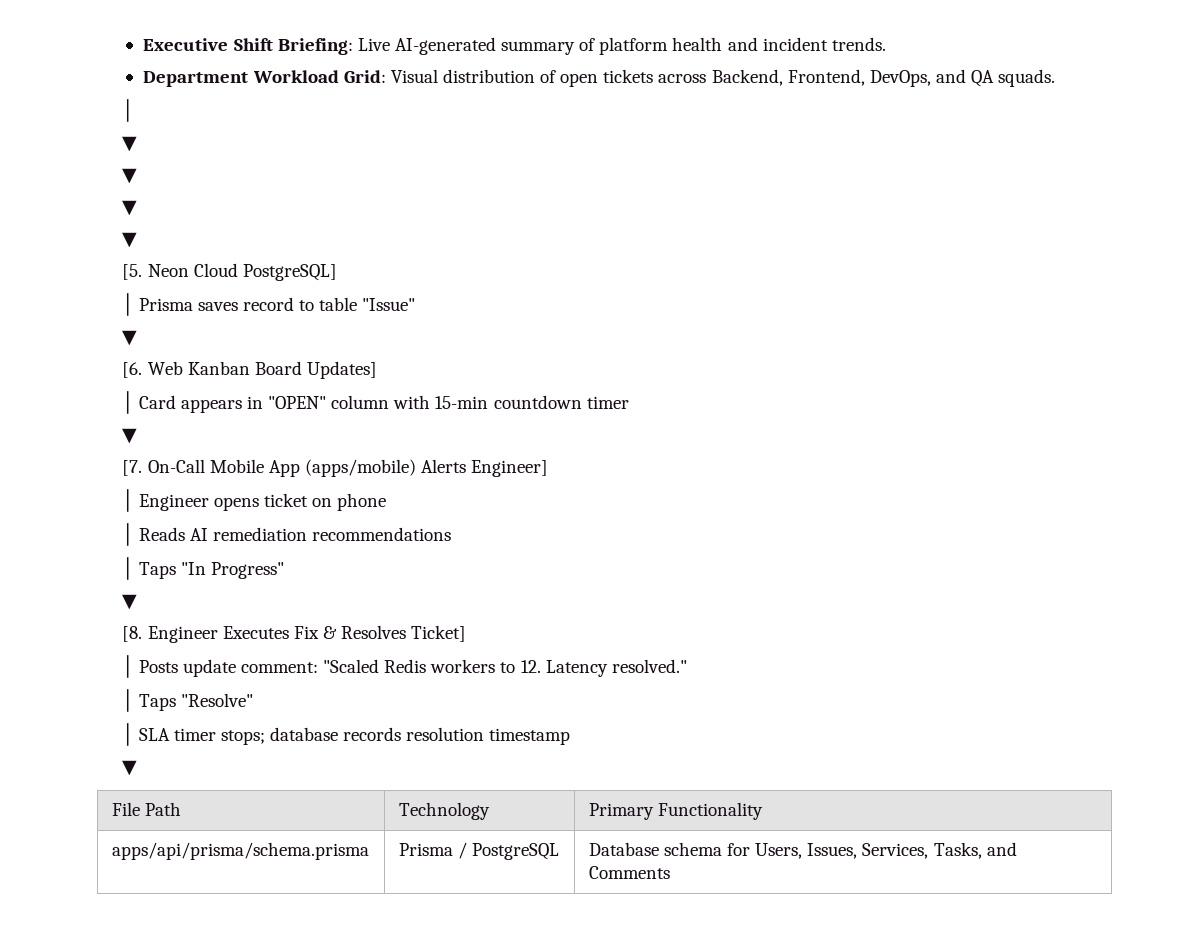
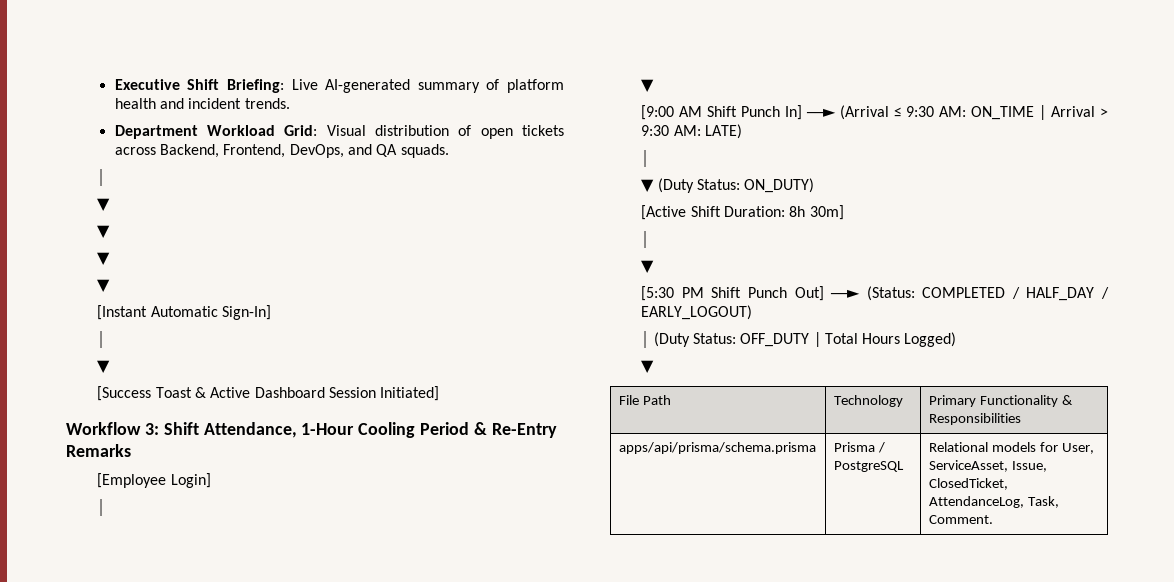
- [5. Neon Cloud PostgreSQL]
- │ Prisma saves record to table "Issue"
+ [Instant Automatic Sign-In]
+ │
  ▼
- [6. Web Kanban Board Updates]
- │ Card appears in "OPEN" column with 15-min countdown timer
+ [Success Toast & Active Dashboard Session Initiated]
+ Workflow 3: Shift Attendance, 1-Hour Cooling Period & Re-Entry Remarks
+ [Employee Login]
+ │
  ▼
- [7. On-Call Mobile App (apps/mobile) Alerts Engineer]
- │ Engineer opens ticket on phone
- │ Reads AI remediation recommendations
- │ Taps "In Progress"
+ [9:00 AM Shift Punch In] ──► (Arrival ≤ 9:30 AM: ON_TIME | Arrival > 9:30 AM: LATE)
+ │
+ ▼ (Duty Status: ON_DUTY)
+ [Active Shift Duration: 8h 30m]
+ │
  ▼
- [8. Engineer Executes Fix & Resolves Ticket]
- │ Posts update comment: "Scaled Redis workers to 12. Latency resolved."
- │ Taps "Resolve"
- │ SLA timer stops; database records resolution timestamp
+ [5:30 PM Shift Punch Out] ──► (Status: COMPLETED / HALF_DAY / EARLY_LOGOUT)
+ │ (Duty Status: OFF_DUTY | Total Hours Logged)
- File Path | Technology | Primary Functionality
+ File Path | Technology | Primary Functionality & Responsibilities
- apps/api/prisma/schema.prisma | Prisma / PostgreSQL | Database schema for Users, Issues, Services, Tasks, and Comments
+ apps/api/prisma/schema.prisma | Prisma / PostgreSQL | Relational models for User, ServiceAsset, Issue, ClosedTicket, AttendanceLog, Task, Comment.

